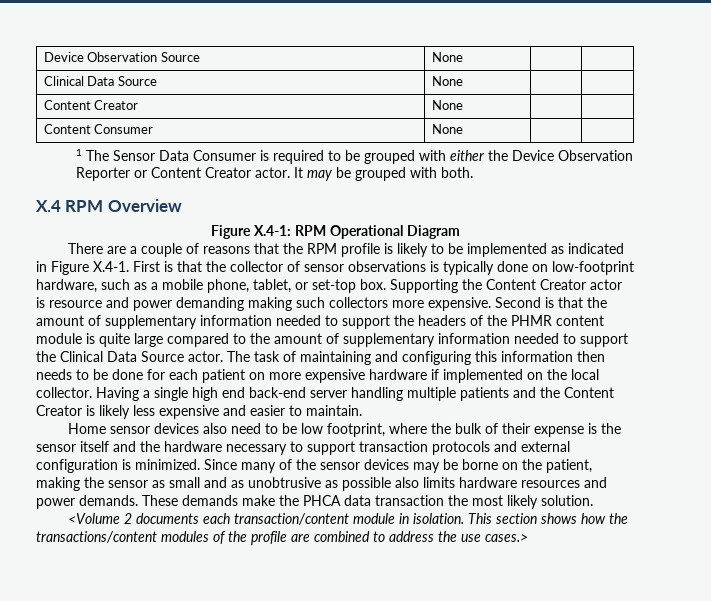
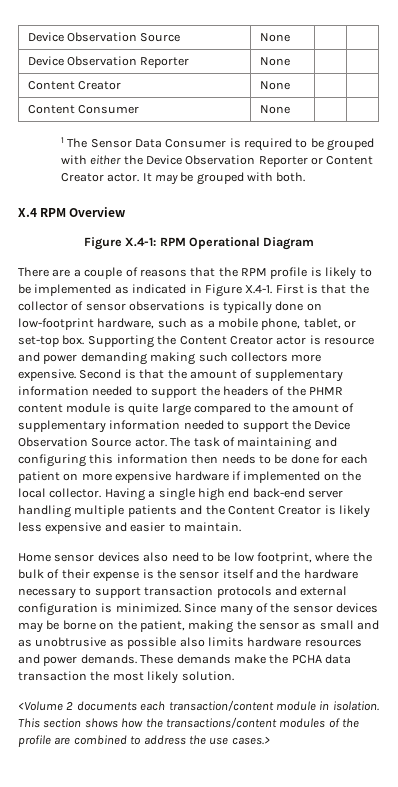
- Clinical Data Source | None | |
+ Device Observation Reporter | None | |
- Second is that the amount of supplementary information needed to support the headers of the PHMR content module is quite large compared to the amount of supplementary information needed to support the Clinical Data Source actor.
+ Second is that the amount of supplementary information needed to support the headers of the PHMR content module is quite large compared to the amount of supplementary information needed to support the Device Observation Source actor.
- These demands make the PHCA data transaction the most likely solution.
+ These demands make the PCHA data transaction the most likely solution.

